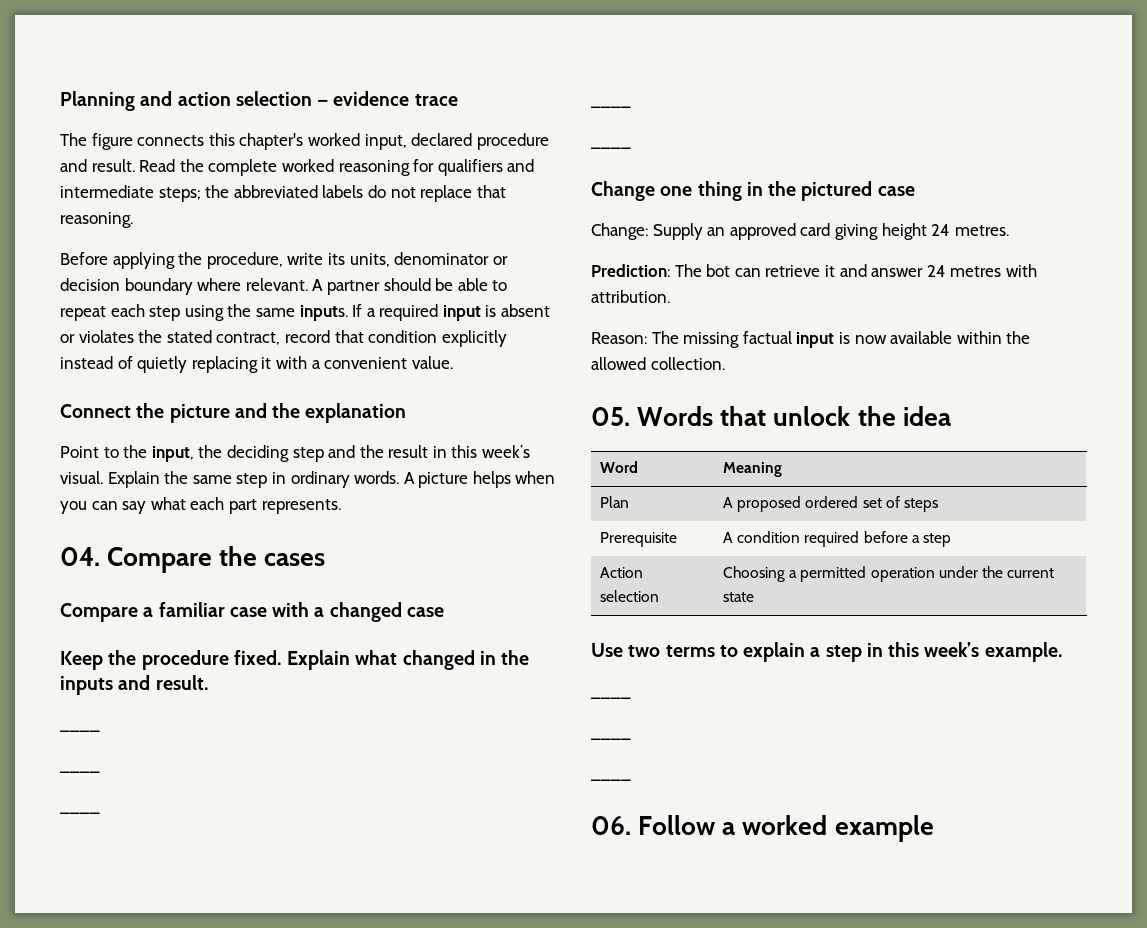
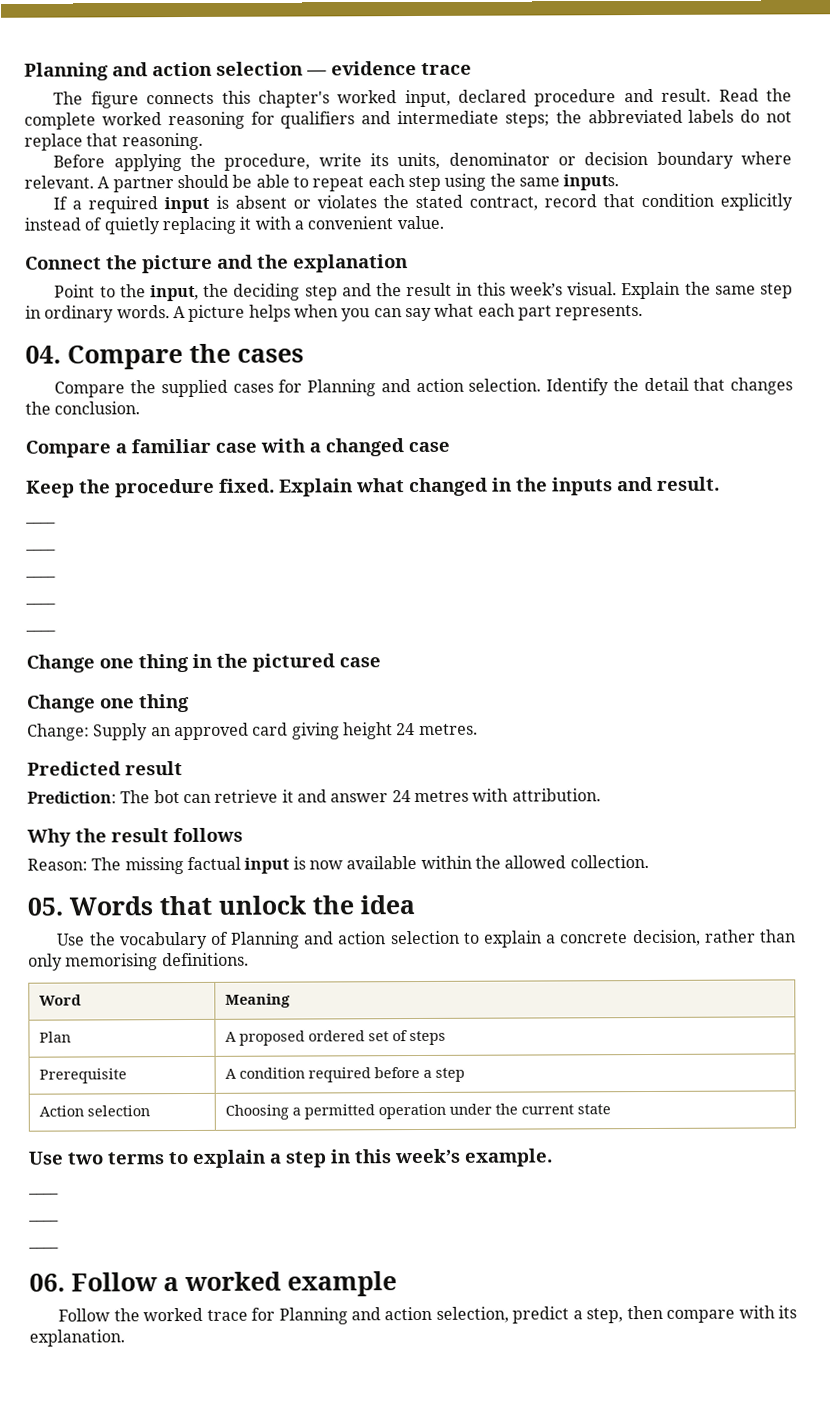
- A partner should be able to repeat each step using the same inputs. If a required input is absent or violates the stated contract, record that condition explicitly instead of quietly replacing it with a convenient value.
+ A partner should be able to repeat each step using the same inputs.
+ If a required input is absent or violates the stated contract, record that condition explicitly instead of quietly replacing it with a convenient value.
+ Compare the supplied cases for Planning and action selection. Identify the detail that changes the conclusion.
  Change one thing in the pictured case
+ Change one thing
+ Predicted result
+ Why the result follows
+ Use the vocabulary of Planning and action selection to explain a concrete decision, rather than only memorising definitions.
+ Follow the worked trace for Planning and action selection, predict a step, then compare with its explanation.

